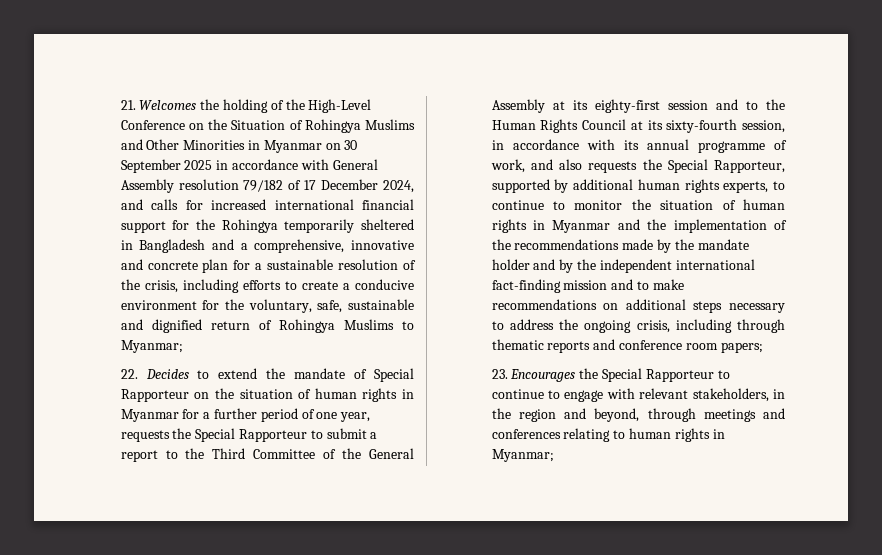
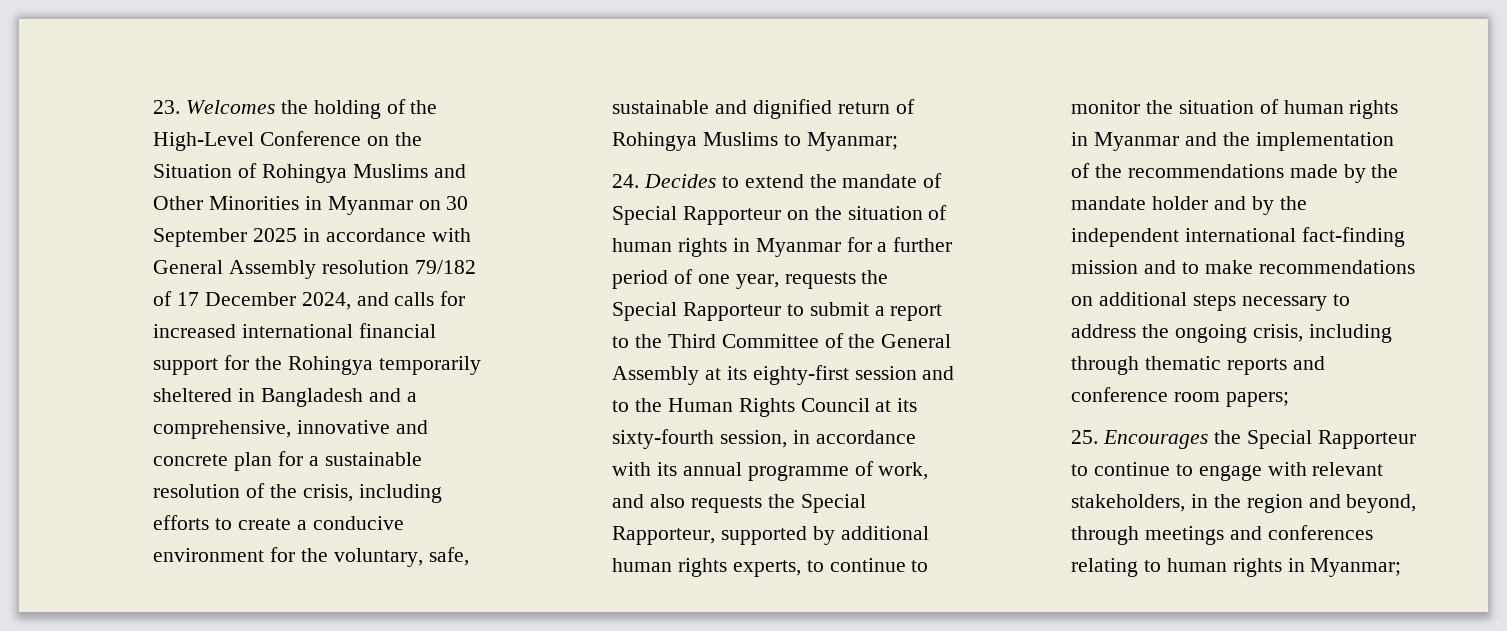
- 21. Welcomes the holding of the High-Level Conference on the Situation of Rohingya Muslims and Other Minorities in Myanmar on 30 September 2025 in accordance with General Assembly resolution 79/182 of 17 December 2024, and calls for increased international financial support for the Rohingya temporarily sheltered in Bangladesh and a comprehensive, innovative and concrete plan for a sustainable resolution of the crisis, including efforts to create a conducive environment for the voluntary, safe, sustainable and dignified return of Rohingya Muslims to Myanmar;
+ 23. Welcomes the holding of the High-Level Conference on the Situation of Rohingya Muslims and Other Minorities in Myanmar on 30 September 2025 in accordance with General Assembly resolution 79/182 of 17 December 2024, and calls for increased international financial support for the Rohingya temporarily sheltered in Bangladesh and a comprehensive, innovative and concrete plan for a sustainable resolution of the crisis, including efforts to create a conducive environment for the voluntary, safe, sustainable and dignified return of Rohingya Muslims to Myanmar;
- 22. Decides to extend the mandate of Special Rapporteur on the situation of human rights in Myanmar for a further period of one year, requests the Special Rapporteur to submit a report to the Third Committee of the General Assembly at its eighty-first session and to the Human Rights Council at its sixty-fourth session, in accordance with its annual programme of work, and also requests the Special Rapporteur, supported by additional human rights experts, to continue to monitor the situation of human rights in Myanmar and the implementation of the recommendations made by the mandate holder and by the independent international fact-finding mission and to make recommendations on additional steps necessary to address the ongoing crisis, including through thematic reports and conference room papers;
+ 24. Decides to extend the mandate of Special Rapporteur on the situation of human rights in Myanmar for a further period of one year, requests the Special Rapporteur to submit a report to the Third Committee of the General Assembly at its eighty-first session and to the Human Rights Council at its sixty-fourth session, in accordance with its annual programme of work, and also requests the Special Rapporteur, supported by additional human rights experts, to continue to monitor the situation of human rights in Myanmar and the implementation of the recommendations made by the mandate holder and by the independent international fact-finding mission and to make recommendations on additional steps necessary to address the ongoing crisis, including through thematic reports and conference room papers;
- 23. Encourages the Special Rapporteur to continue to engage with relevant stakeholders, in the region and beyond, through meetings and conferences relating to human rights in Myanmar;
+ 25. Encourages the Special Rapporteur to continue to engage with relevant stakeholders, in the region and beyond, through meetings and conferences relating to human rights in Myanmar;

